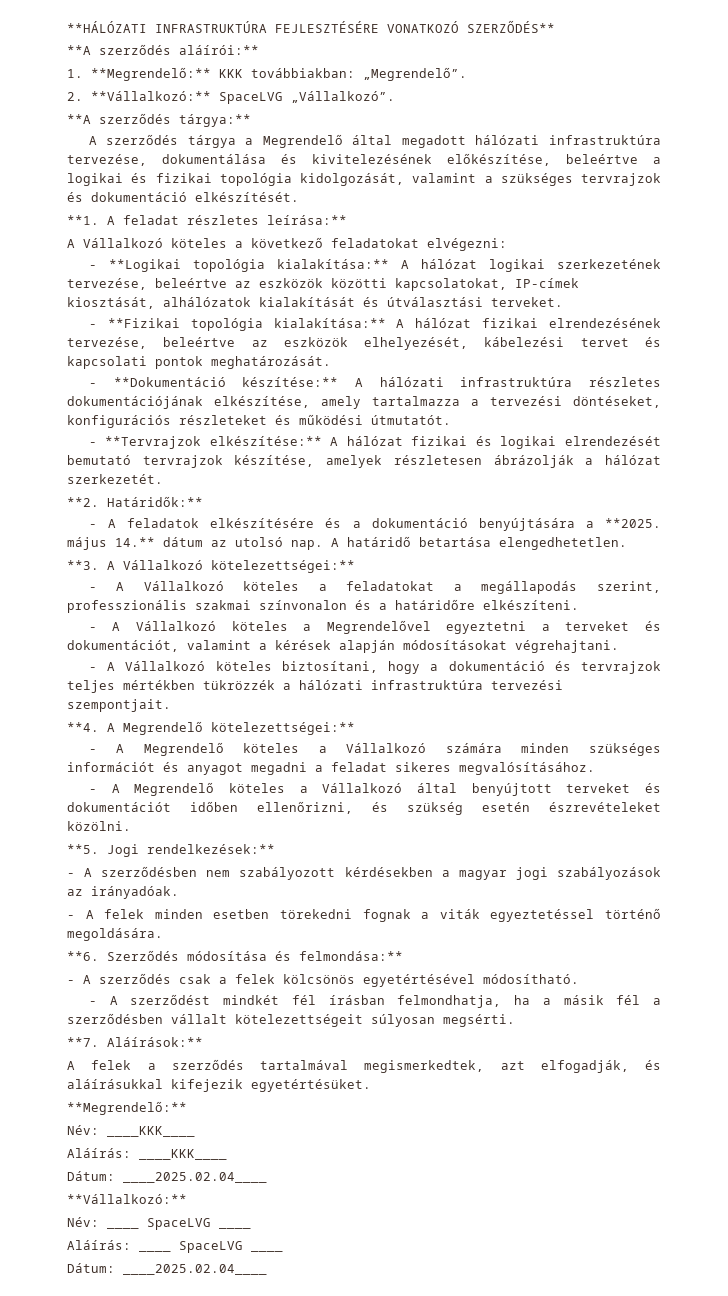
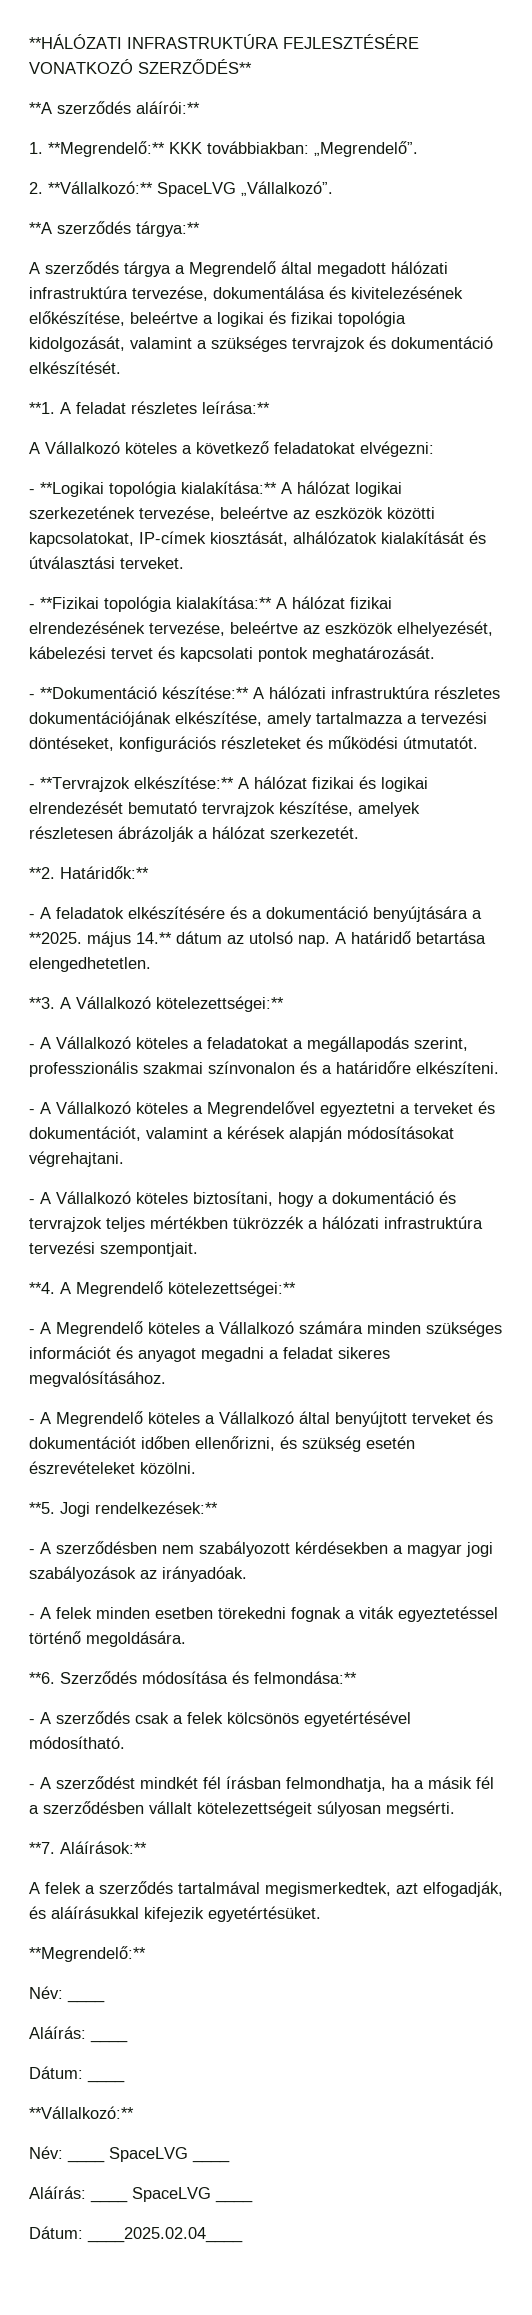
  A felek a szerződés tartalmával megismerkedtek, azt elfogadják, és aláírásukkal kifejezik egyetértésüket.
  **Megrendelő:**
- Név: ____KKK____
- Aláírás: ____KKK____
- Dátum: ____2025.02.04____
+ Név: ____
+ Aláírás: ____
+ Dátum: ____

